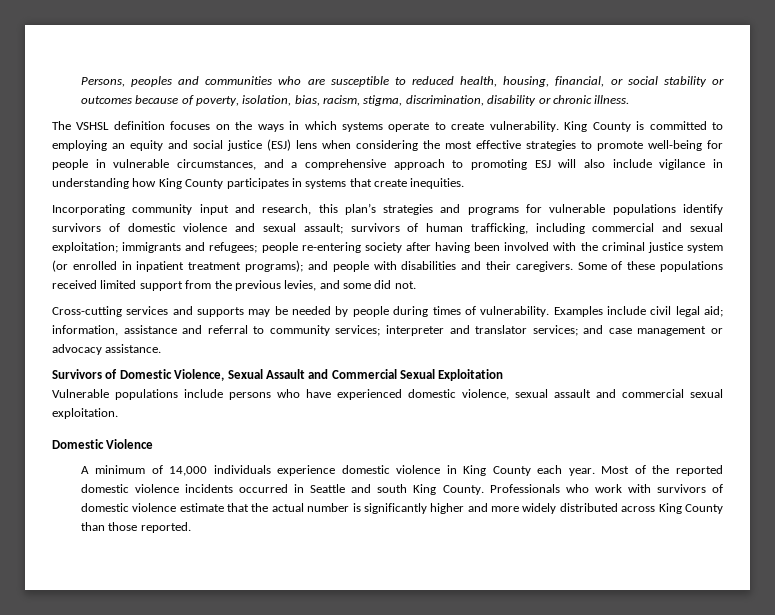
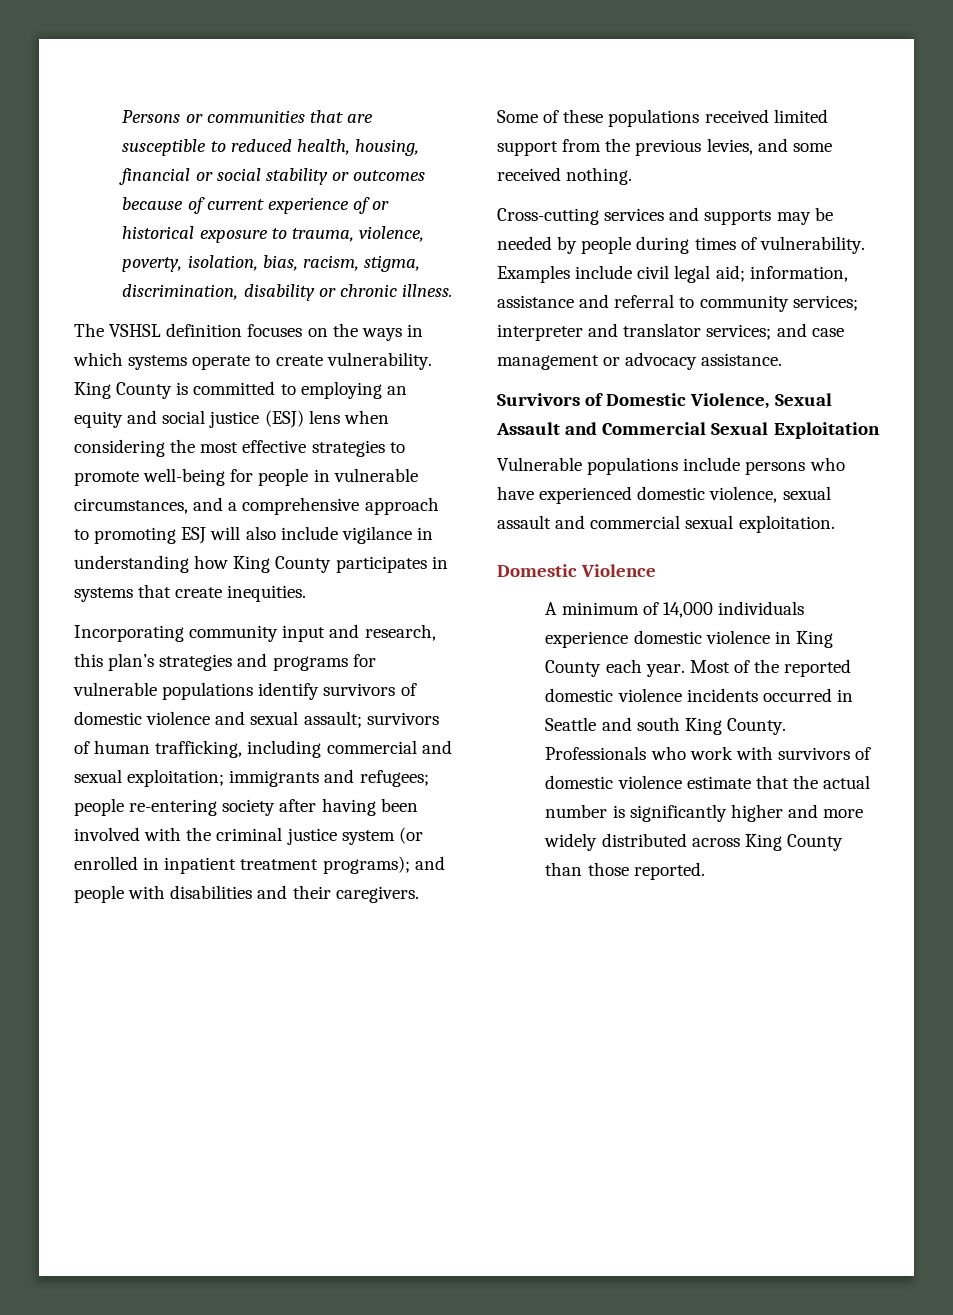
- Persons, peoples and communities who are susceptible to reduced health, housing, financial, or social stability or outcomes because of poverty, isolation, bias, racism, stigma, discrimination, disability or chronic illness.
+ Persons or communities that are susceptible to reduced health, housing, financial or social stability or outcomes because of current experience of or historical exposure to trauma, violence, poverty, isolation, bias, racism, stigma, discrimination, disability or chronic illness.
- Some of these populations received limited support from the previous levies, and some did not.
+ Some of these populations received limited support from the previous levies, and some received nothing.

